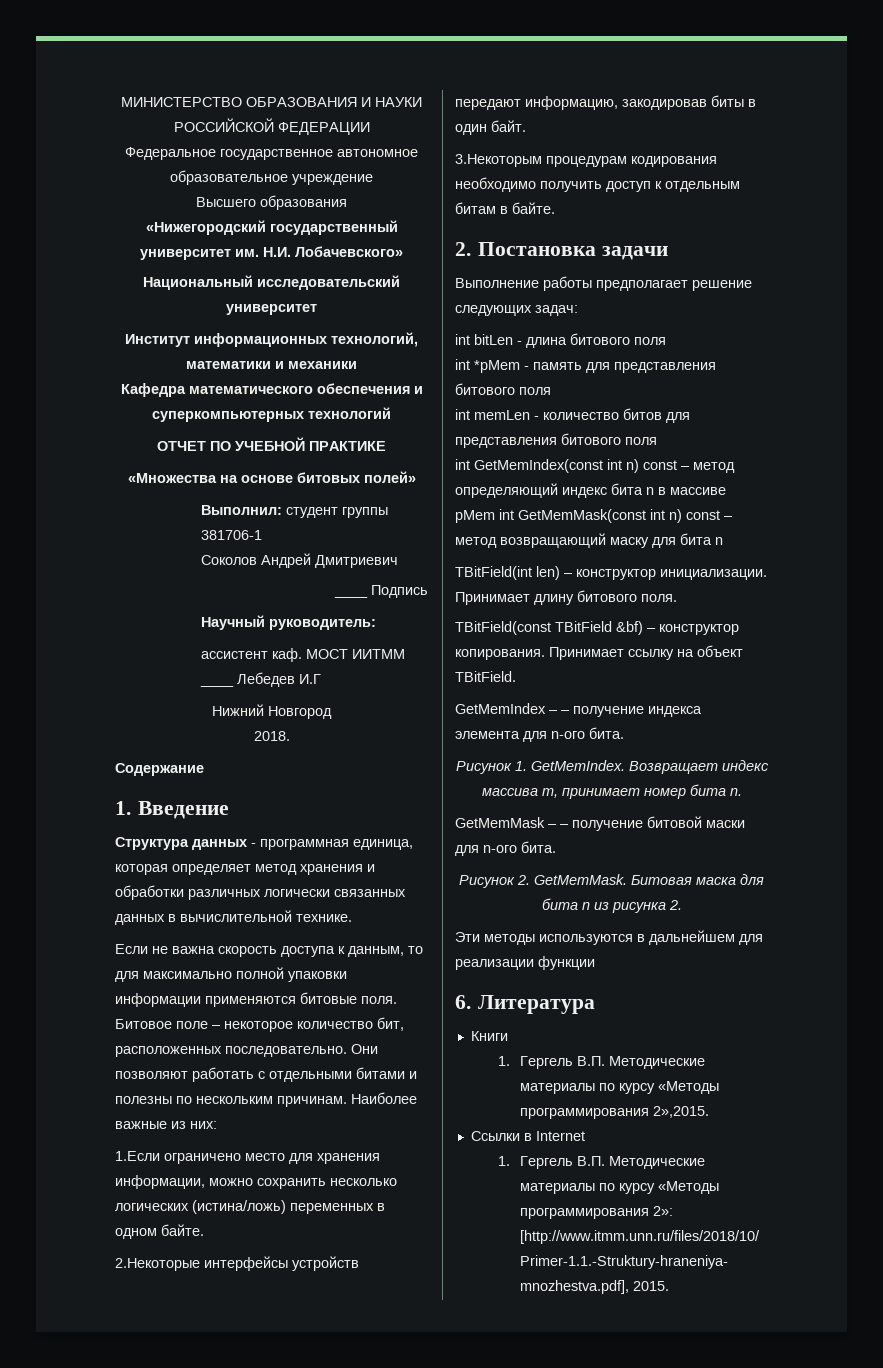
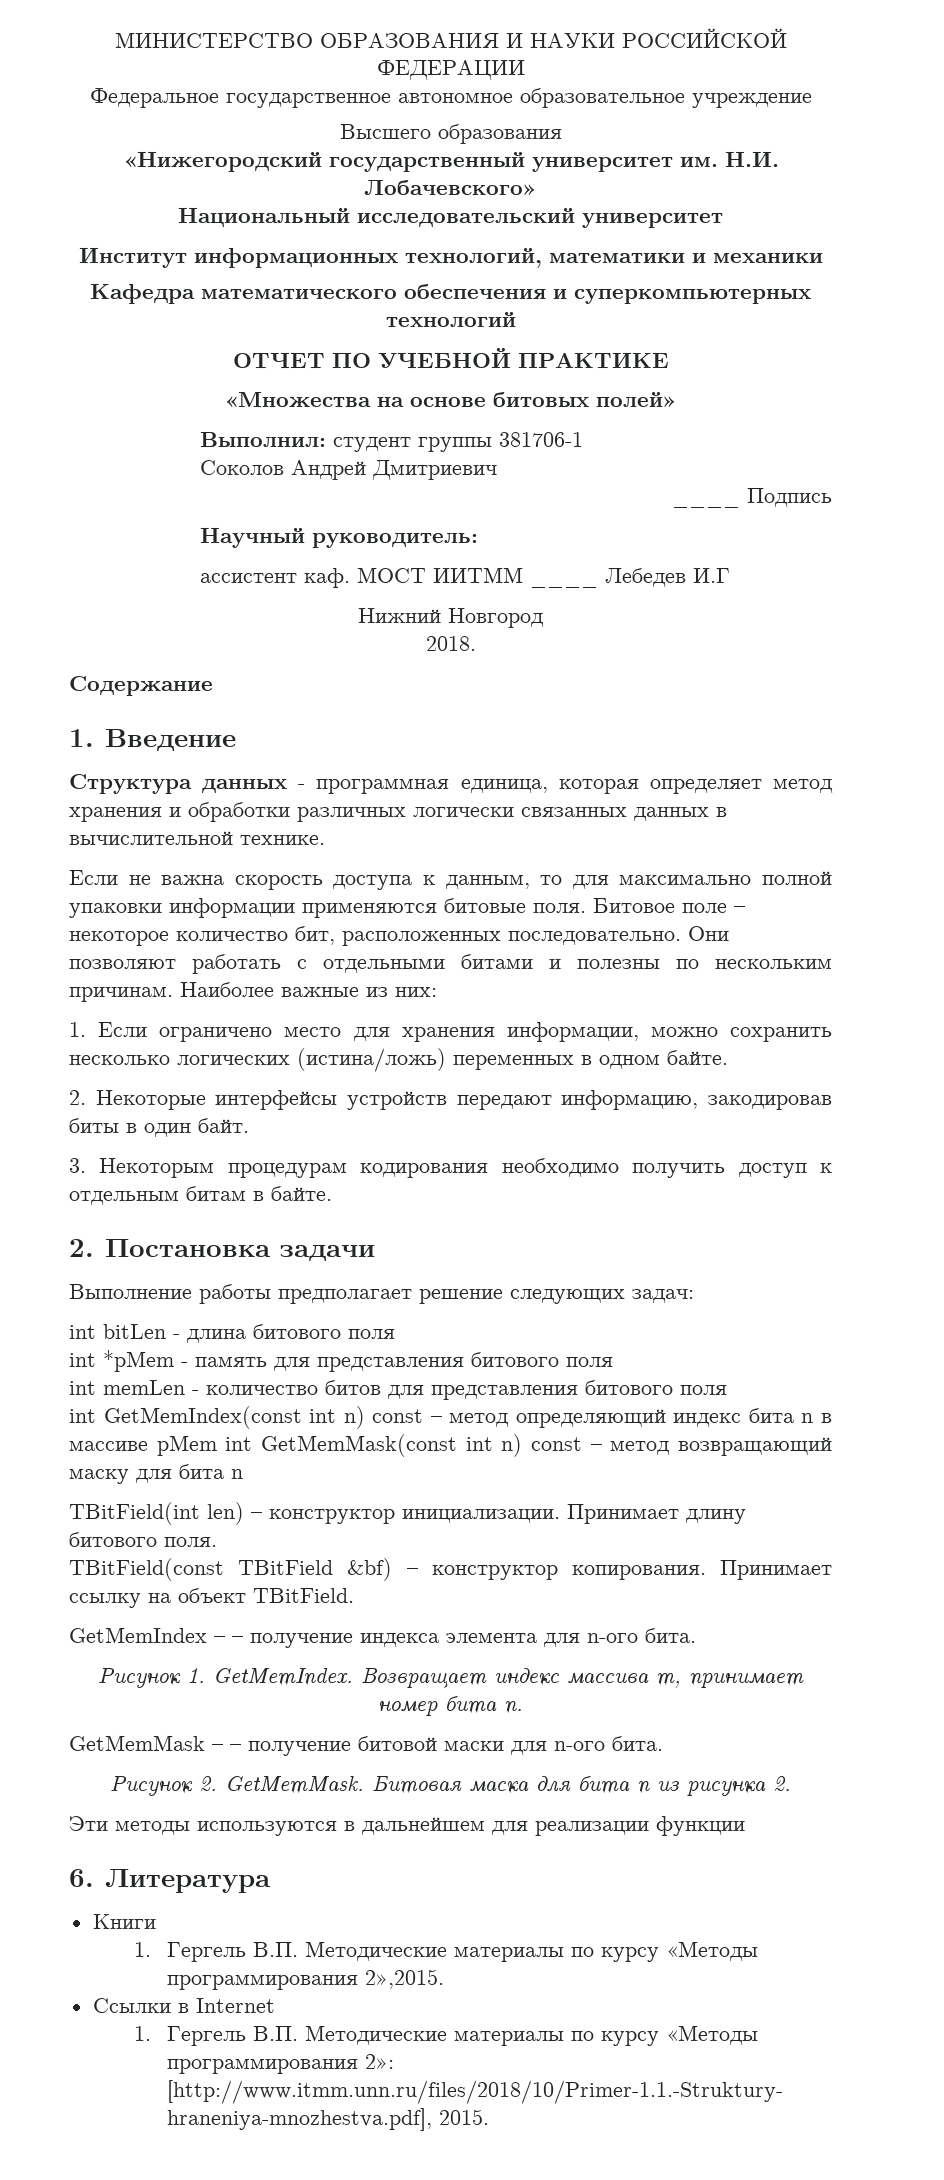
- 1.Если ограничено место для хранения информации, можно сохранить несколько логических (истина/ложь) переменных в одном байте.
+ 1. Если ограничено место для хранения информации, можно сохранить несколько логических (истина/ложь) переменных в одном байте.
- 2.Некоторые интерфейсы устройств передают информацию, закодировав биты в один байт.
+ 2. Некоторые интерфейсы устройств передают информацию, закодировав биты в один байт.
- 3.Некоторым процедурам кодирования необходимо получить доступ к отдельным битам в байте.
+ 3. Некоторым процедурам кодирования необходимо получить доступ к отдельным битам в байте.

